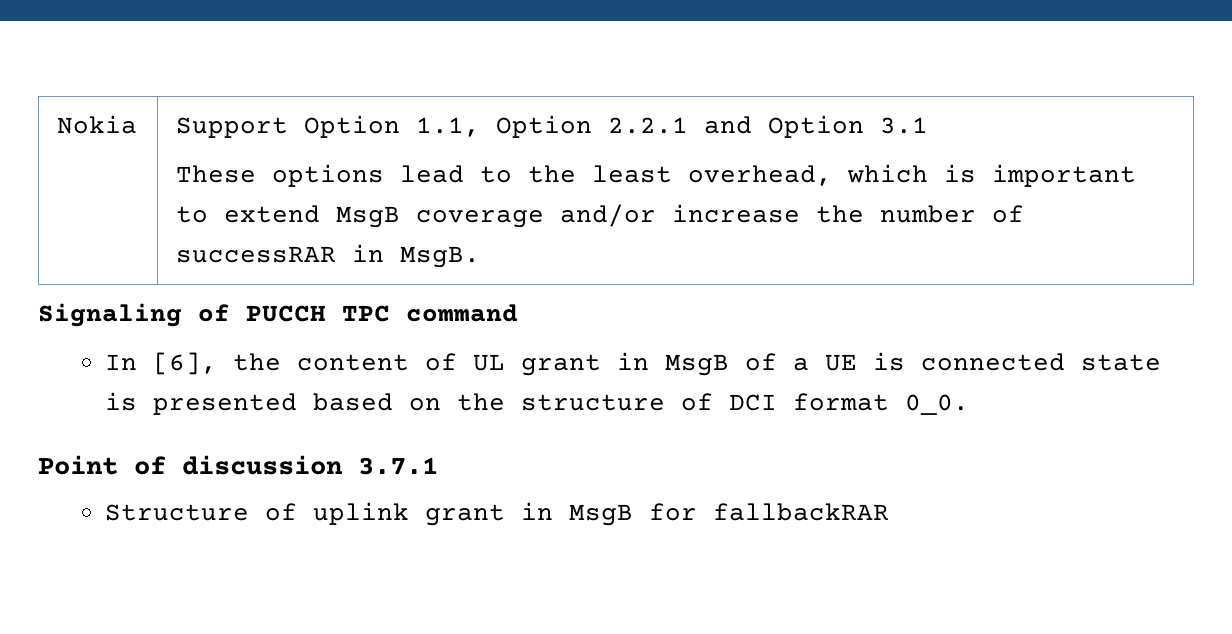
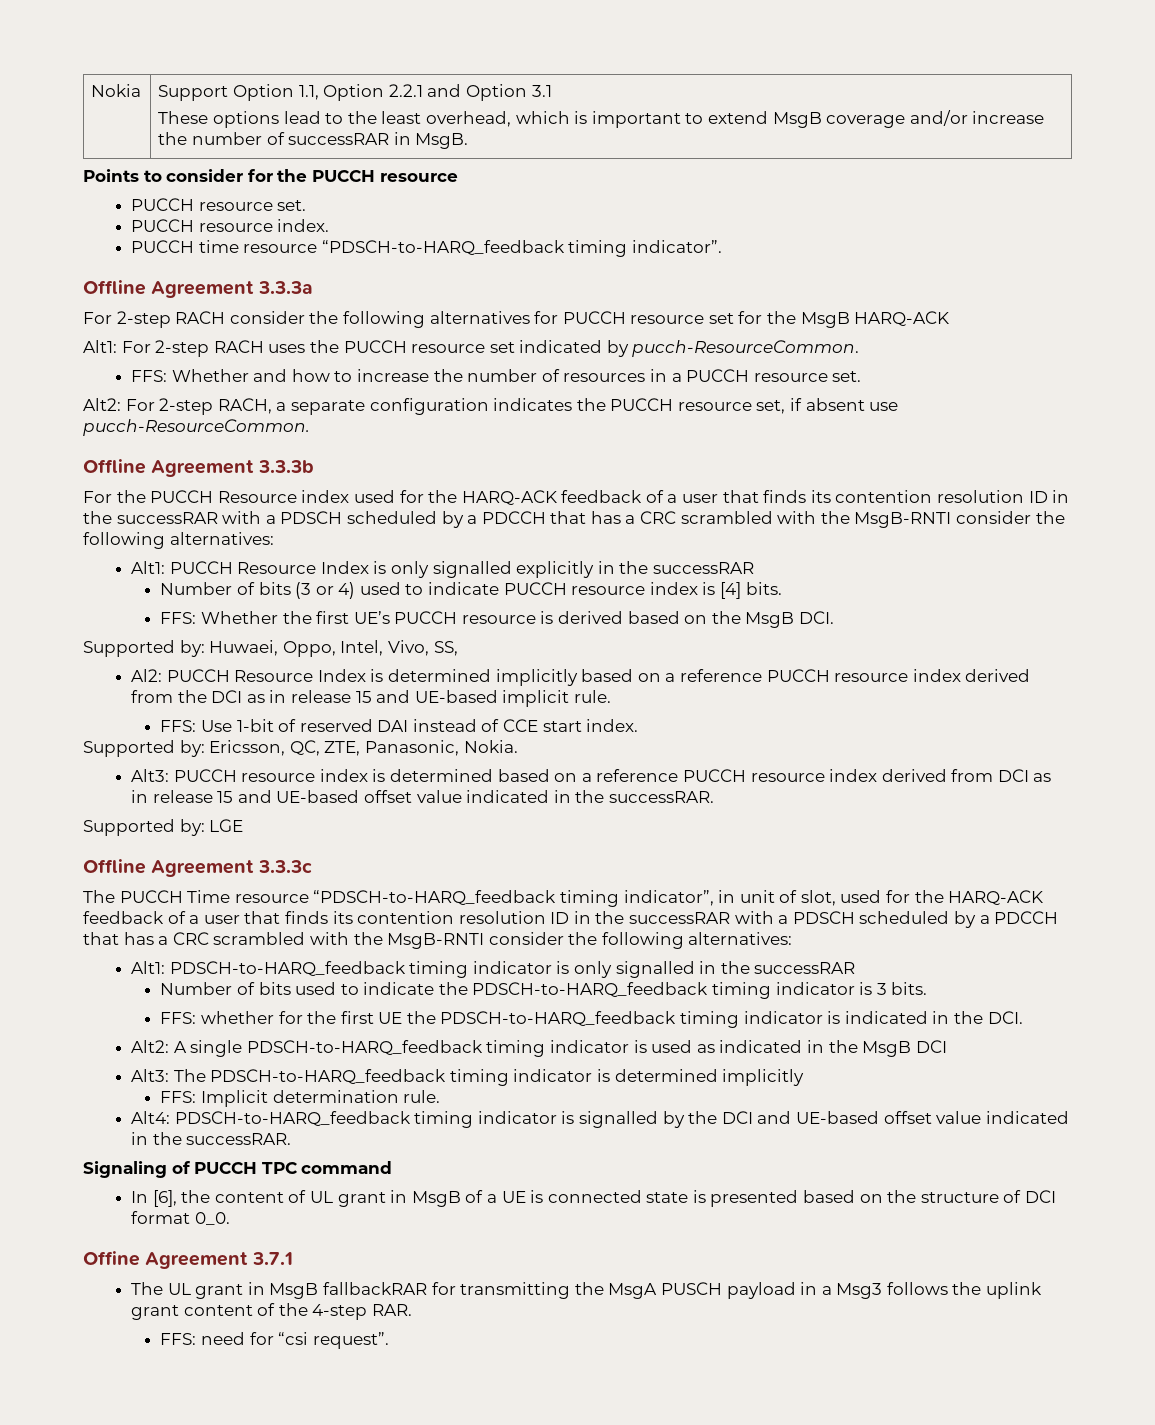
+ Points to consider for the PUCCH resource
+ PUCCH resource set.
+ PUCCH resource index.
+ PUCCH time resource “PDSCH-to-HARQ_feedback timing indicator”.
+ Offline Agreement 3.3.3a
+ For 2-step RACH consider the following alternatives for PUCCH resource set for the MsgB HARQ-ACK
+ Alt1: For 2-step RACH uses the PUCCH resource set indicated by pucch-ResourceCommon.
+ FFS: Whether and how to increase the number of resources in a PUCCH resource set.
+ Alt2: For 2-step RACH, a separate configuration indicates the PUCCH resource set, if absent use pucch-ResourceCommon.
+ Offline Agreement 3.3.3b
+ For the PUCCH Resource index used for the HARQ-ACK feedback of a user that finds its contention resolution ID in the successRAR with a PDSCH scheduled by a PDCCH that has a CRC scrambled with the MsgB-RNTI consider the following alternatives:
+ Alt1: PUCCH Resource Index is only signalled explicitly in the successRAR
+ Number of bits (3 or 4) used to indicate PUCCH resource index is [4] bits.
+ FFS: Whether the first UE’s PUCCH resource is derived based on the MsgB DCI.
+ Supported by: Huwaei, Oppo, Intel, Vivo, SS,
+ Al2: PUCCH Resource Index is determined implicitly based on a reference PUCCH resource index derived from the DCI as in release 15 and UE-based implicit rule.
+ FFS: Use 1-bit of reserved DAI instead of CCE start index.
+ Supported by: Ericsson, QC, ZTE, Panasonic, Nokia.
+ Alt3: PUCCH resource index is determined based on a reference PUCCH resource index derived from DCI as in release 15 and UE-based offset value indicated in the successRAR.
+ Supported by: LGE
+ Offline Agreement 3.3.3c
+ The PUCCH Time resource “PDSCH-to-HARQ_feedback timing indicator”, in unit of slot, used for the HARQ-ACK feedback of a user that finds its contention resolution ID in the successRAR with a PDSCH scheduled by a PDCCH that has a CRC scrambled with the MsgB-RNTI consider the following alternatives:
+ Alt1: PDSCH-to-HARQ_feedback timing indicator is only signalled in the successRAR
+ Number of bits used to indicate the PDSCH-to-HARQ_feedback timing indicator is 3 bits.
+ FFS: whether for the first UE the PDSCH-to-HARQ_feedback timing indicator is indicated in the DCI.
+ Alt2: A single PDSCH-to-HARQ_feedback timing indicator is used as indicated in the MsgB DCI
+ Alt3: The PDSCH-to-HARQ_feedback timing indicator is determined implicitly
+ FFS: Implicit determination rule.
+ Alt4: PDSCH-to-HARQ_feedback timing indicator is signalled by the DCI and UE-based offset value indicated in the successRAR.
- Point of discussion 3.7.1
- Structure of uplink grant in MsgB for fallbackRAR
+ Offine Agreement 3.7.1
+ The UL grant in MsgB fallbackRAR for transmitting the MsgA PUSCH payload in a Msg3 follows the uplink grant content of the 4-step RAR.
+ FFS: need for “csi request”.

